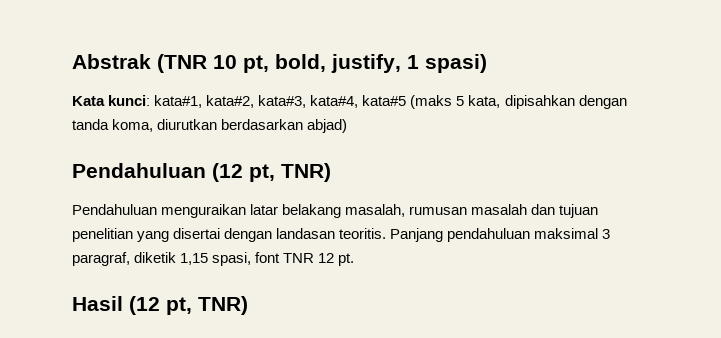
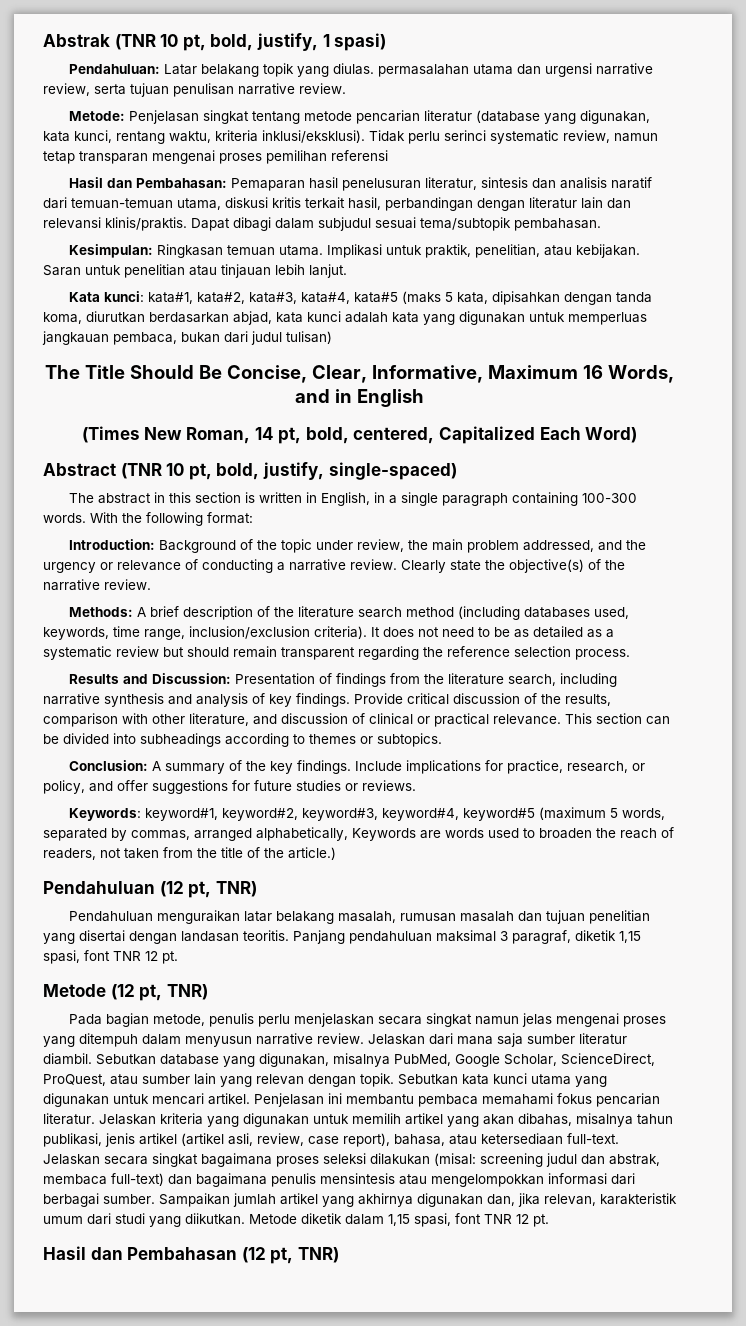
+ Pendahuluan: Latar belakang topik yang diulas. permasalahan utama dan urgensi narrative review, serta tujuan penulisan narrative review.
+ Metode: Penjelasan singkat tentang metode pencarian literatur (database yang digunakan, kata kunci, rentang waktu, kriteria inklusi/eksklusi). Tidak perlu serinci systematic review, namun tetap transparan mengenai proses pemilihan referensi
+ Hasil dan Pembahasan: Pemaparan hasil penelusuran literatur, sintesis dan analisis naratif dari temuan-temuan utama, diskusi kritis terkait hasil, perbandingan dengan literatur lain dan relevansi klinis/praktis. Dapat dibagi dalam subjudul sesuai tema/subtopik pembahasan.
+ Kesimpulan: Ringkasan temuan utama. Implikasi untuk praktik, penelitian, atau kebijakan. Saran untuk penelitian atau tinjauan lebih lanjut.
- Kata kunci: kata#1, kata#2, kata#3, kata#4, kata#5 (maks 5 kata, dipisahkan dengan tanda koma, diurutkan berdasarkan abjad)
+ Kata kunci: kata#1, kata#2, kata#3, kata#4, kata#5 (maks 5 kata, dipisahkan dengan tanda koma, diurutkan berdasarkan abjad, kata kunci adalah kata yang digunakan untuk memperluas jangkauan pembaca, bukan dari judul tulisan)
+ The Title Should Be Concise, Clear, Informative, Maximum 16 Words, and in English
+ (Times New Roman, 14 pt, bold, centered, Capitalized Each Word)
+ Abstract (TNR 10 pt, bold, justify, single-spaced)
+ The abstract in this section is written in English, in a single paragraph containing 100-300 words. With the following format:
+ Introduction: Background of the topic under review, the main problem addressed, and the urgency or relevance of conducting a narrative review. Clearly state the objective(s) of the narrative review.
+ Methods: A brief description of the literature search method (including databases used, keywords, time range, inclusion/exclusion criteria). It does not need to be as detailed as a systematic review but should remain transparent regarding the reference selection process.
+ Results and Discussion: Presentation of findings from the literature search, including narrative synthesis and analysis of key findings. Provide critical discussion of the results, comparison with other literature, and discussion of clinical or practical relevance. This section can be divided into subheadings according to themes or subtopics.
+ Conclusion: A summary of the key findings. Include implications for practice, research, or policy, and offer suggestions for future studies or reviews.
+ Keywords: keyword#1, keyword#2, keyword#3, keyword#4, keyword#5 (maximum 5 words, separated by commas, arranged alphabetically, Keywords are words used to broaden the reach of readers, not taken from the title of the article.)
- Hasil (12 pt, TNR)
+ Metode (12 pt, TNR)
+ Pada bagian metode, penulis perlu menjelaskan secara singkat namun jelas mengenai proses yang ditempuh dalam menyusun narrative review. Jelaskan dari mana saja sumber literatur diambil. Sebutkan database yang digunakan, misalnya PubMed, Google Scholar, ScienceDirect, ProQuest, atau sumber lain yang relevan dengan topik. Sebutkan kata kunci utama yang digunakan untuk mencari artikel. Penjelasan ini membantu pembaca memahami fokus pencarian literatur. Jelaskan kriteria yang digunakan untuk memilih artikel yang akan dibahas, misalnya tahun publikasi, jenis artikel (artikel asli, review, case report), bahasa, atau ketersediaan full-text. Jelaskan secara singkat bagaimana proses seleksi dilakukan (misal: screening judul dan abstrak, membaca full-text) dan bagaimana penulis mensintesis atau mengelompokkan informasi dari berbagai sumber. Sampaikan jumlah artikel yang akhirnya digunakan dan, jika relevan, karakteristik umum dari studi yang diikutkan. Metode diketik dalam 1,15 spasi, font TNR 12 pt.
+ Hasil dan Pembahasan (12 pt, TNR)

